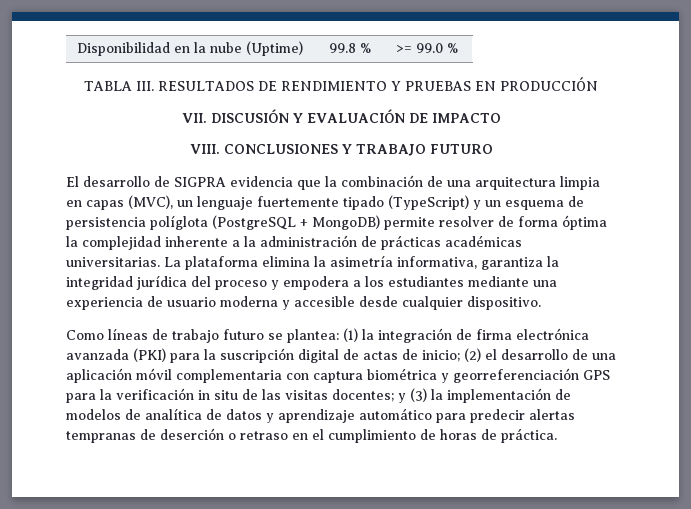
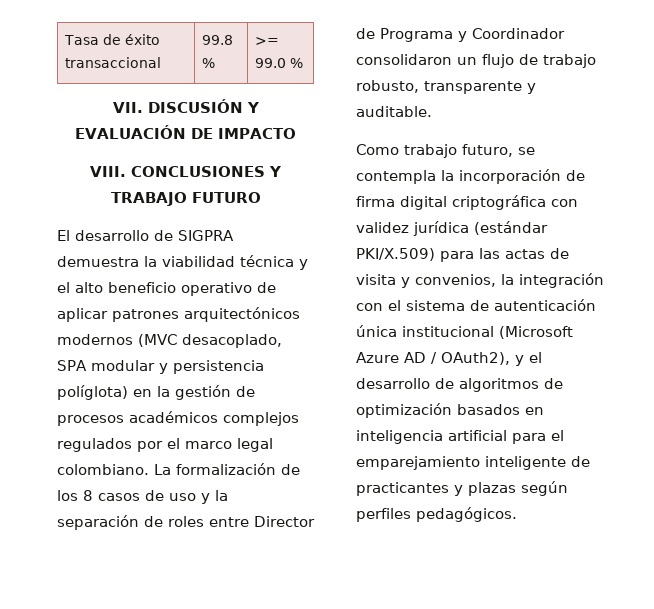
- Disponibilidad en la nube (Uptime) | 99.8 % | >= 99.0 %
+ Tasa de éxito transaccional | 99.8 % | >= 99.0 %
- TABLA III. RESULTADOS DE RENDIMIENTO Y PRUEBAS EN PRODUCCIÓN
- El desarrollo de SIGPRA evidencia que la combinación de una arquitectura limpia en capas (MVC), un lenguaje fuertemente tipado (TypeScript) y un esquema de persistencia políglota (PostgreSQL + MongoDB) permite resolver de forma óptima la complejidad inherente a la administración de prácticas académicas universitarias. La plataforma elimina la asimetría informativa, garantiza la integridad jurídica del proceso y empodera a los estudiantes mediante una experiencia de usuario moderna y accesible desde cualquier dispositivo.
- Como líneas de trabajo futuro se plantea: (1) la integración de firma electrónica avanzada (PKI) para la suscripción digital de actas de inicio; (2) el desarrollo de una aplicación móvil complementaria con captura biométrica y georreferenciación GPS para la verificación in situ de las visitas docentes; y (3) la implementación de modelos de analítica de datos y aprendizaje automático para predecir alertas tempranas de deserción o retraso en el cumplimiento de horas de práctica.
+ El desarrollo de SIGPRA demuestra la viabilidad técnica y el alto beneficio operativo de aplicar patrones arquitectónicos modernos (MVC desacoplado, SPA modular y persistencia políglota) en la gestión de procesos académicos complejos regulados por el marco legal colombiano. La formalización de los 8 casos de uso y la separación de roles entre Director de Programa y Coordinador consolidaron un flujo de trabajo robusto, transparente y auditable.
+ Como trabajo futuro, se contempla la incorporación de firma digital criptográfica con validez jurídica (estándar PKI/X.509) para las actas de visita y convenios, la integración con el sistema de autenticación única institucional (Microsoft Azure AD / OAuth2), y el desarrollo de algoritmos de optimización basados en inteligencia artificial para el emparejamiento inteligente de practicantes y plazas según perfiles pedagógicos.

